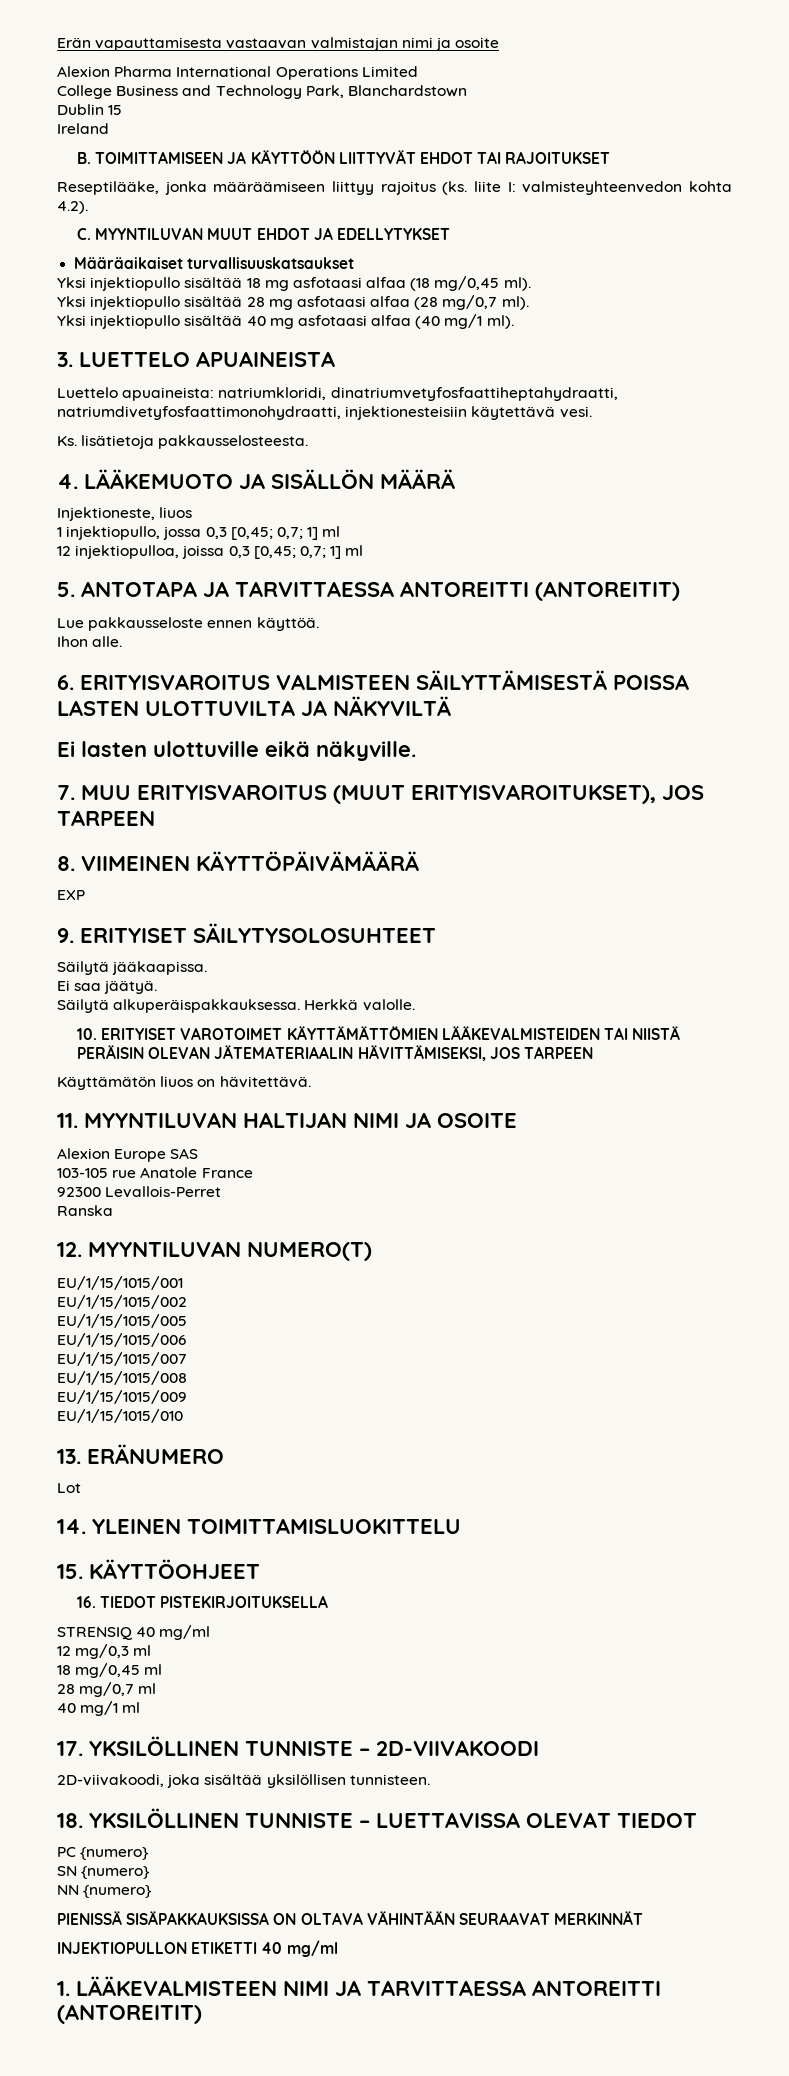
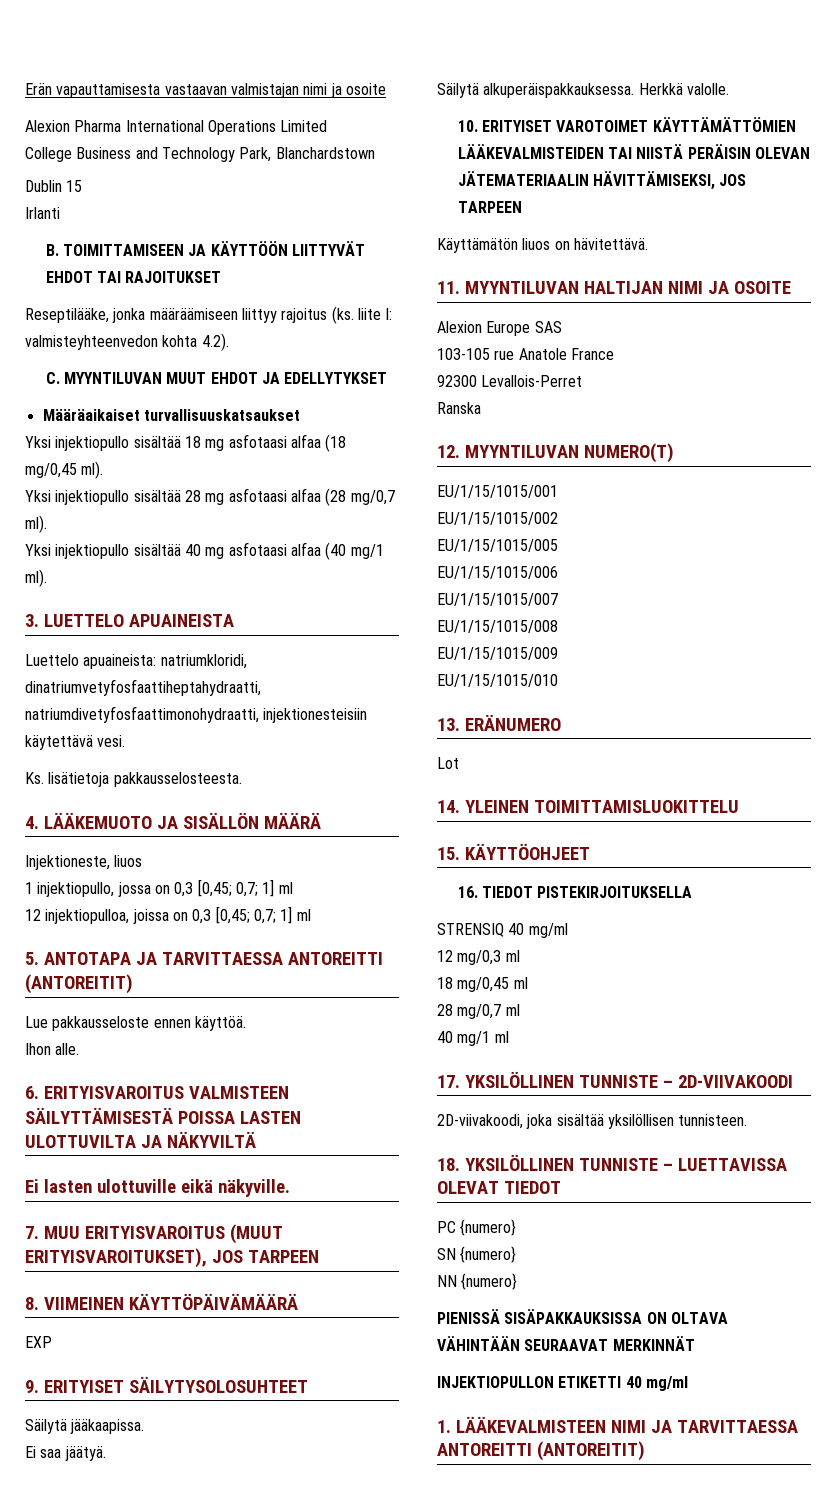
- Ireland
+ Irlanti
- 1 injektiopullo, jossa 0,3 [0,45; 0,7; 1] ml
+ 1 injektiopullo, jossa on 0,3 [0,45; 0,7; 1] ml
- 12 injektiopulloa, joissa 0,3 [0,45; 0,7; 1] ml
+ 12 injektiopulloa, joissa on 0,3 [0,45; 0,7; 1] ml

